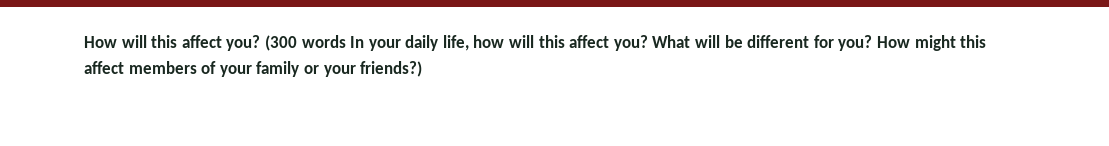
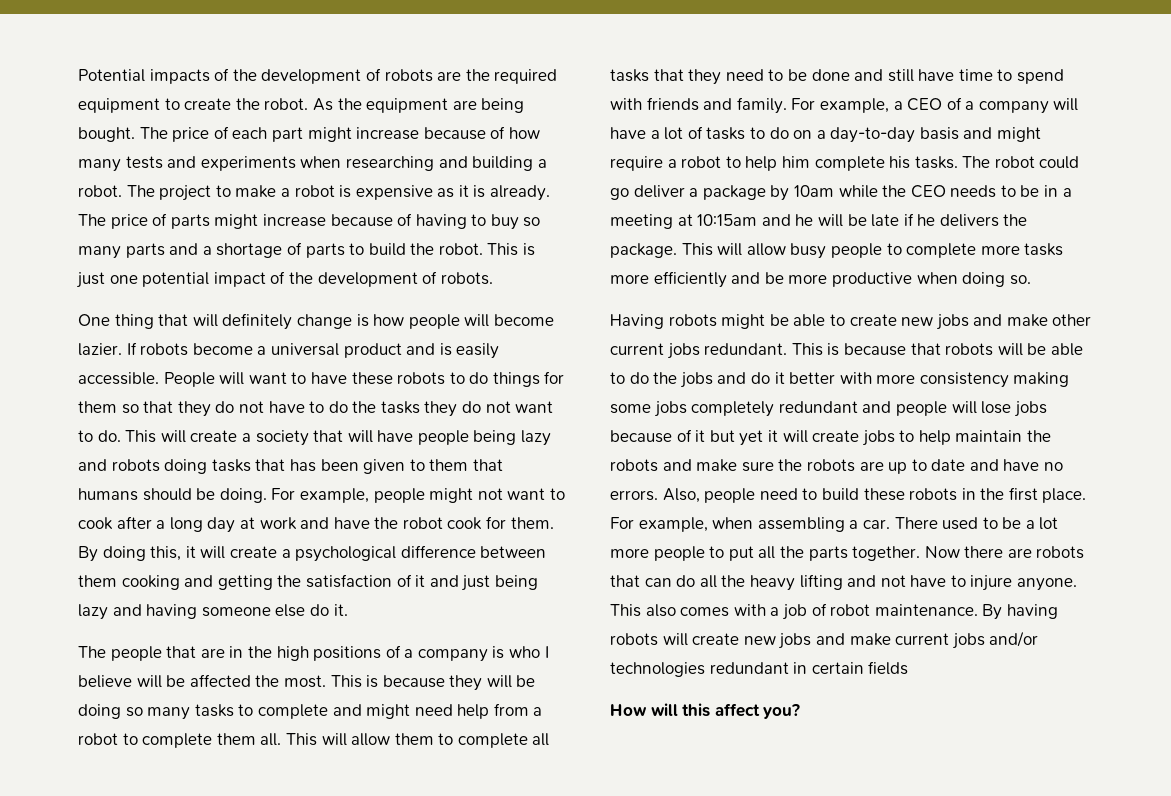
+ Potential impacts of the development of robots are the required equipment to create the robot. As the equipment are being bought. The price of each part might increase because of how many tests and experiments when researching and building a robot. The project to make a robot is expensive as it is already. The price of parts might increase because of having to buy so many parts and a shortage of parts to build the robot. This is just one potential impact of the development of robots.
+ One thing that will definitely change is how people will become lazier. If robots become a universal product and is easily accessible. People will want to have these robots to do things for them so that they do not have to do the tasks they do not want to do. This will create a society that will have people being lazy and robots doing tasks that has been given to them that humans should be doing. For example, people might not want to cook after a long day at work and have the robot cook for them. By doing this, it will create a psychological difference between them cooking and getting the satisfaction of it and just being lazy and having someone else do it.
+ The people that are in the high positions of a company is who I believe will be affected the most. This is because they will be doing so many tasks to complete and might need help from a robot to complete them all. This will allow them to complete all tasks that they need to be done and still have time to spend with friends and family. For example, a CEO of a company will have a lot of tasks to do on a day-to-day basis and might require a robot to help him complete his tasks. The robot could go deliver a package by 10am while the CEO needs to be in a meeting at 10:15am and he will be late if he delivers the package. This will allow busy people to complete more tasks more efficiently and be more productive when doing so.
+ Having robots might be able to create new jobs and make other current jobs redundant. This is because that robots will be able to do the jobs and do it better with more consistency making some jobs completely redundant and people will lose jobs because of it but yet it will create jobs to help maintain the robots and make sure the robots are up to date and have no errors. Also, people need to build these robots in the first place. For example, when assembling a car. There used to be a lot more people to put all the parts together. Now there are robots that can do all the heavy lifting and not have to injure anyone. This also comes with a job of robot maintenance. By having robots will create new jobs and make current jobs and/or technologies redundant in certain fields
- (300 words In your daily life, how will this affect you? What will be different for you? How might this affect members of your family or your friends?)

